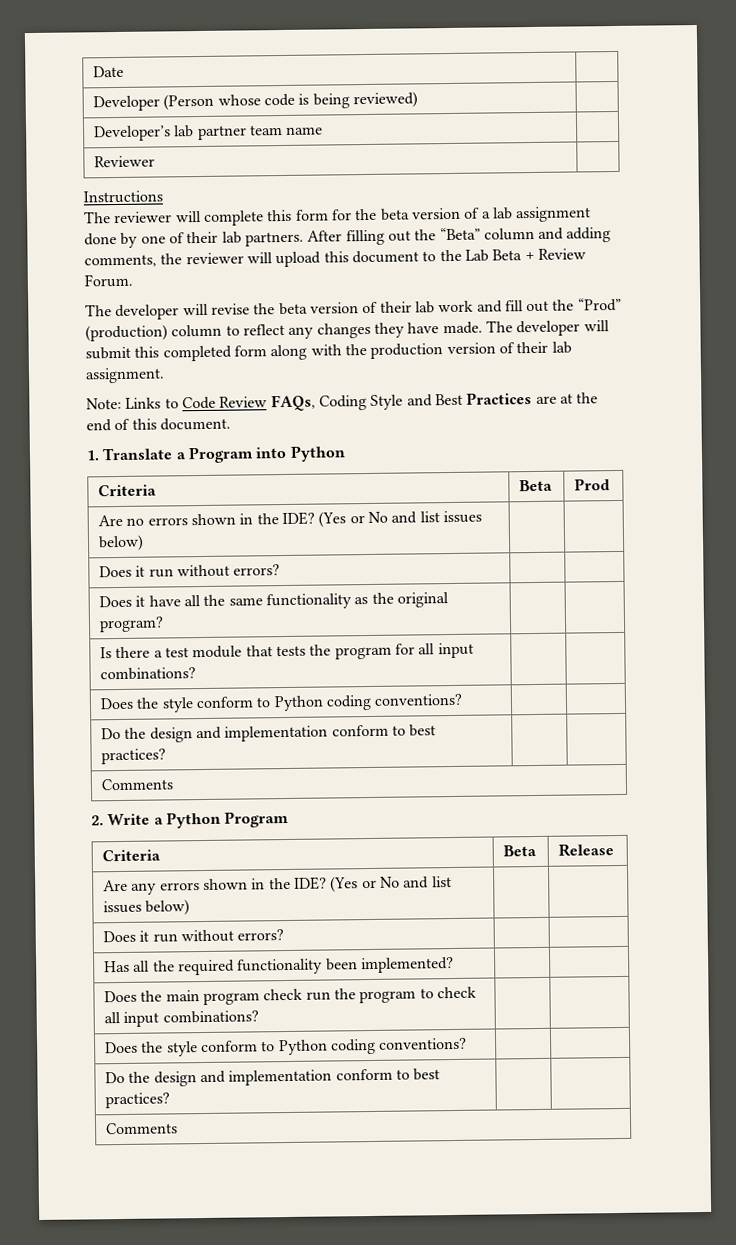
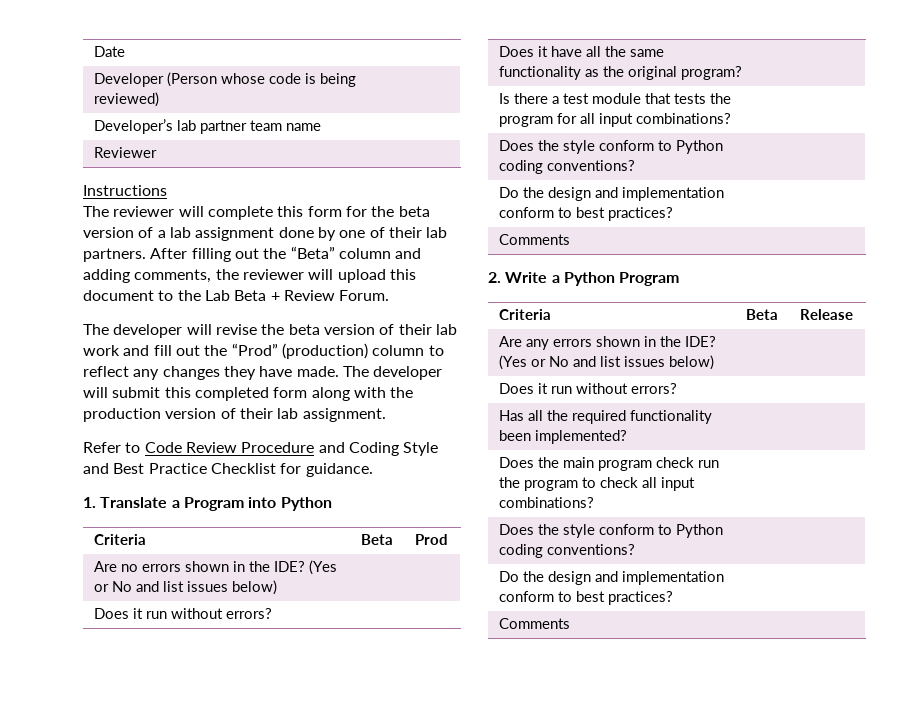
- Note: Links to Code Review FAQs, Coding Style and Best Practices are at the end of this document.
+ Refer to Code Review Procedure and Coding Style and Best Practice Checklist for guidance.

